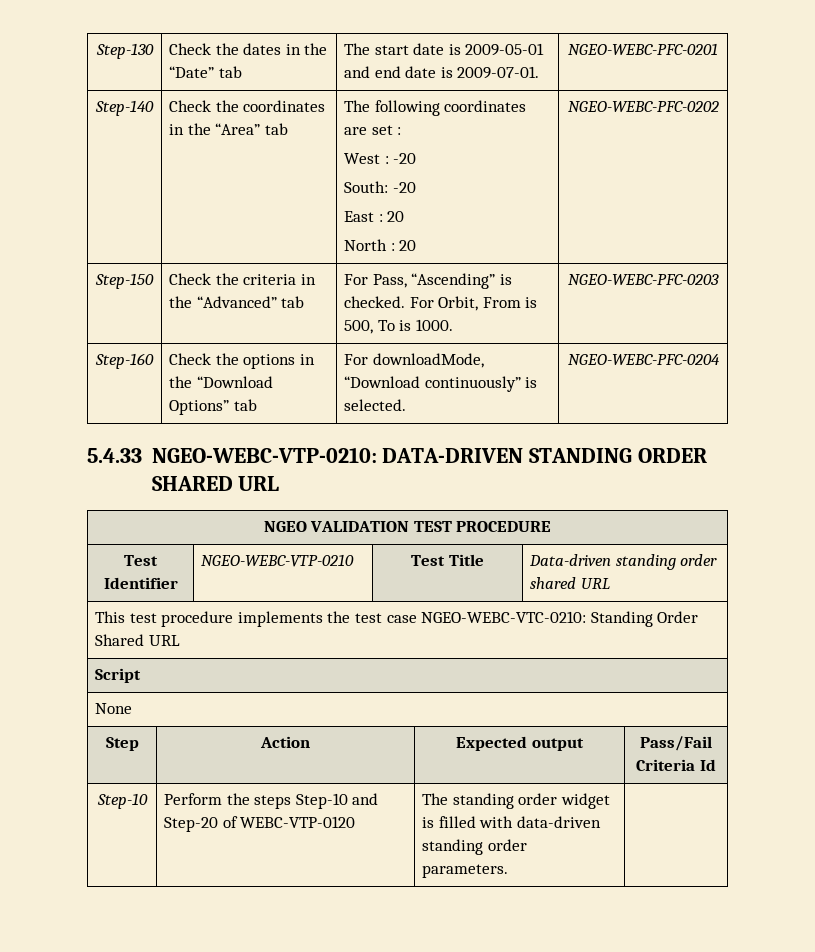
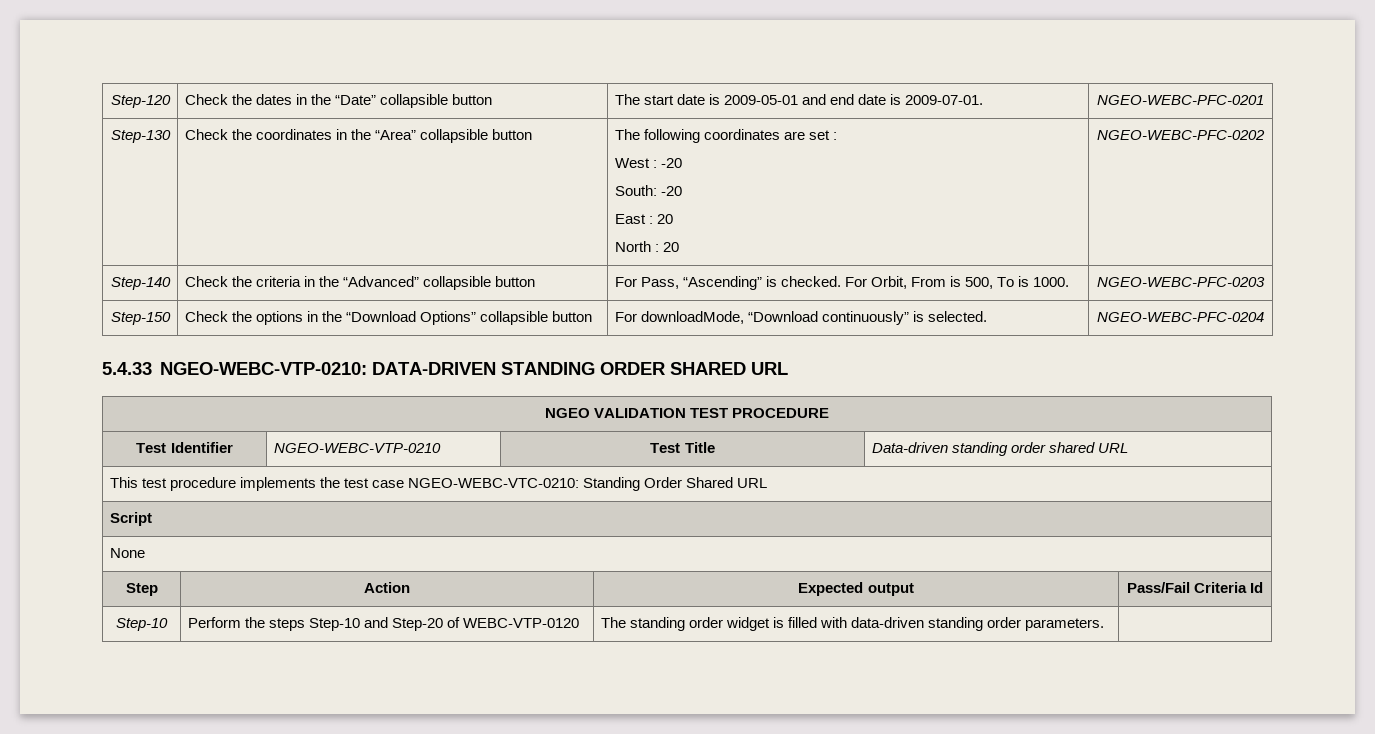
- Step-130 | Check the dates in the “Date” tab | The start date is 2009-05-01 and end date is 2009-07-01. | NGEO-WEBC-PFC-0201
+ Step-120 | Check the dates in the “Date” collapsible button | The start date is 2009-05-01 and end date is 2009-07-01. | NGEO-WEBC-PFC-0201
- Step-140 | Check the coordinates in the “Area” tab | The following coordinates are set :
+ Step-130 | Check the coordinates in the “Area” collapsible button | The following coordinates are set :
- Step-150 | Check the criteria in the “Advanced” tab | For Pass, “Ascending” is checked. For Orbit, From is 500, To is 1000. | NGEO-WEBC-PFC-0203
+ Step-140 | Check the criteria in the “Advanced” collapsible button | For Pass, “Ascending” is checked. For Orbit, From is 500, To is 1000. | NGEO-WEBC-PFC-0203
- Step-160 | Check the options in the “Download Options” tab | For downloadMode, “Download continuously” is selected. | NGEO-WEBC-PFC-0204
+ Step-150 | Check the options in the “Download Options” collapsible button | For downloadMode, “Download continuously” is selected. | NGEO-WEBC-PFC-0204

